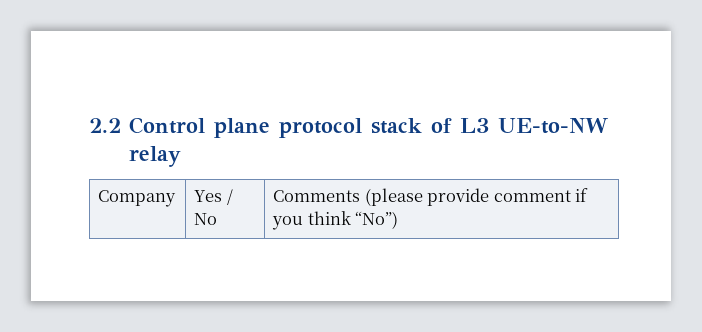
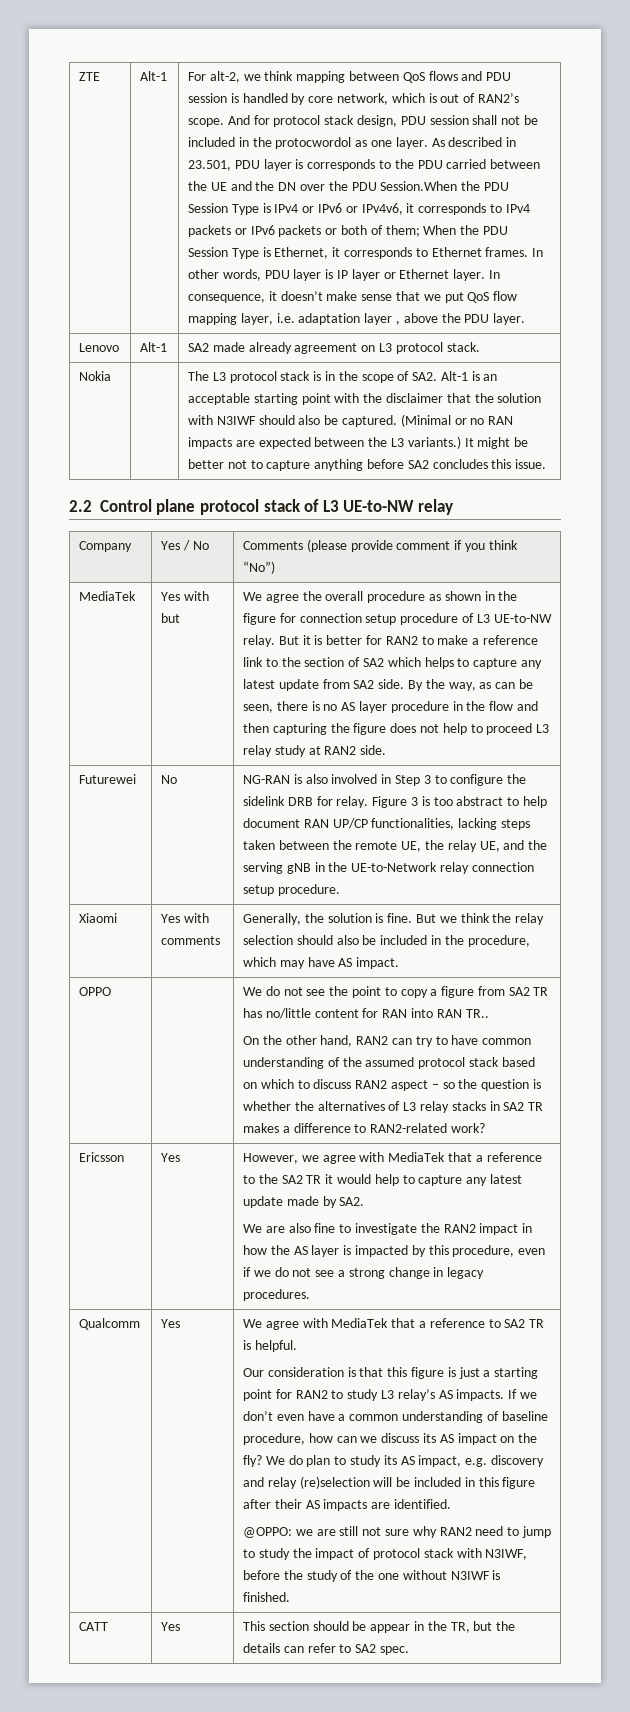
+ ZTE | Alt-1 | For alt-2, we think mapping between QoS flows and PDU session is handled by core network, which is out of RAN2’s scope. And for protocol stack design, PDU session shall not be included in the protocwordol as one layer. As described in 23.501, PDU layer is corresponds to the PDU carried between the UE and the DN over the PDU Session.When the PDU Session Type is IPv4 or IPv6 or IPv4v6, it corresponds to IPv4 packets or IPv6 packets or both of them; When the PDU Session Type is Ethernet, it corresponds to Ethernet frames. In other words, PDU layer is IP layer or Ethernet layer. In consequence, it doesn’t make sense that we put QoS flow mapping layer, i.e. adaptation layer , above the PDU layer.
+ Lenovo | Alt-1 | SA2 made already agreement on L3 protocol stack.
+ Nokia | | The L3 protocol stack is in the scope of SA2. Alt-1 is an acceptable starting point with the disclaimer that the solution with N3IWF should also be captured. (Minimal or no RAN impacts are expected between the L3 variants.) It might be better not to capture anything before SA2 concludes this issue.
+ MediaTek | Yes with but | We agree the overall procedure as shown in the figure for connection setup procedure of L3 UE-to-NW relay. But it is better for RAN2 to make a reference link to the section of SA2 which helps to capture any latest update from SA2 side. By the way, as can be seen, there is no AS layer procedure in the flow and then capturing the figure does not help to proceed L3 relay study at RAN2 side.
+ Futurewei | No | NG-RAN is also involved in Step 3 to configure the sidelink DRB for relay. Figure 3 is too abstract to help document RAN UP/CP functionalities, lacking steps taken between the remote UE, the relay UE, and the serving gNB in the UE-to-Network relay connection setup procedure.
+ Xiaomi | Yes with comments | Generally, the solution is fine. But we think the relay selection should also be included in the procedure, which may have AS impact.
+ OPPO | | We do not see the point to copy a figure from SA2 TR has no/little content for RAN into RAN TR..
+ On the other hand, RAN2 can try to have common understanding of the assumed protocol stack based on which to discuss RAN2 aspect – so the question is whether the alternatives of L3 relay stacks in SA2 TR makes a difference to RAN2-related work?
+ Ericsson | Yes | However, we agree with MediaTek that a reference to the SA2 TR it would help to capture any latest update made by SA2.
+ We are also fine to investigate the RAN2 impact in how the AS layer is impacted by this procedure, even if we do not see a strong change in legacy procedures.
+ Qualcomm | Yes | We agree with MediaTek that a reference to SA2 TR is helpful.
+ Our consideration is that this figure is just a starting point for RAN2 to study L3 relay’s AS impacts. If we don’t even have a common understanding of baseline procedure, how can we discuss its AS impact on the fly? We do plan to study its AS impact, e.g. discovery and relay (re)selection will be included in this figure after their AS impacts are identified.
+ @OPPO: we are still not sure why RAN2 need to jump to study the impact of protocol stack with N3IWF, before the study of the one without N3IWF is finished.
+ CATT | Yes | This section should be appear in the TR, but the details can refer to SA2 spec.

